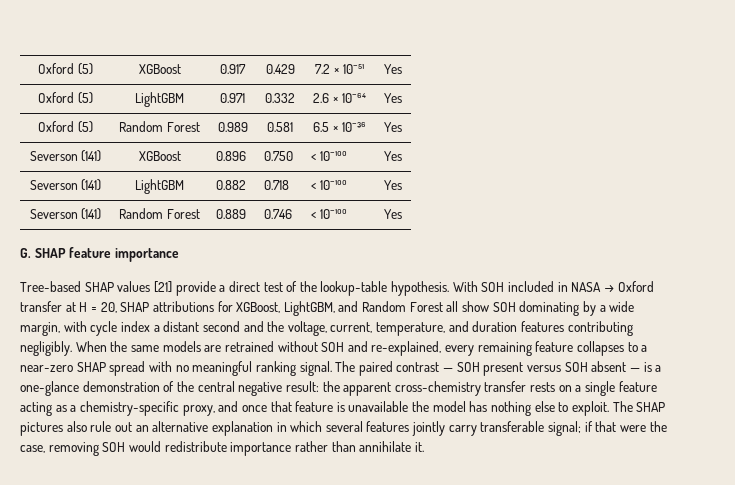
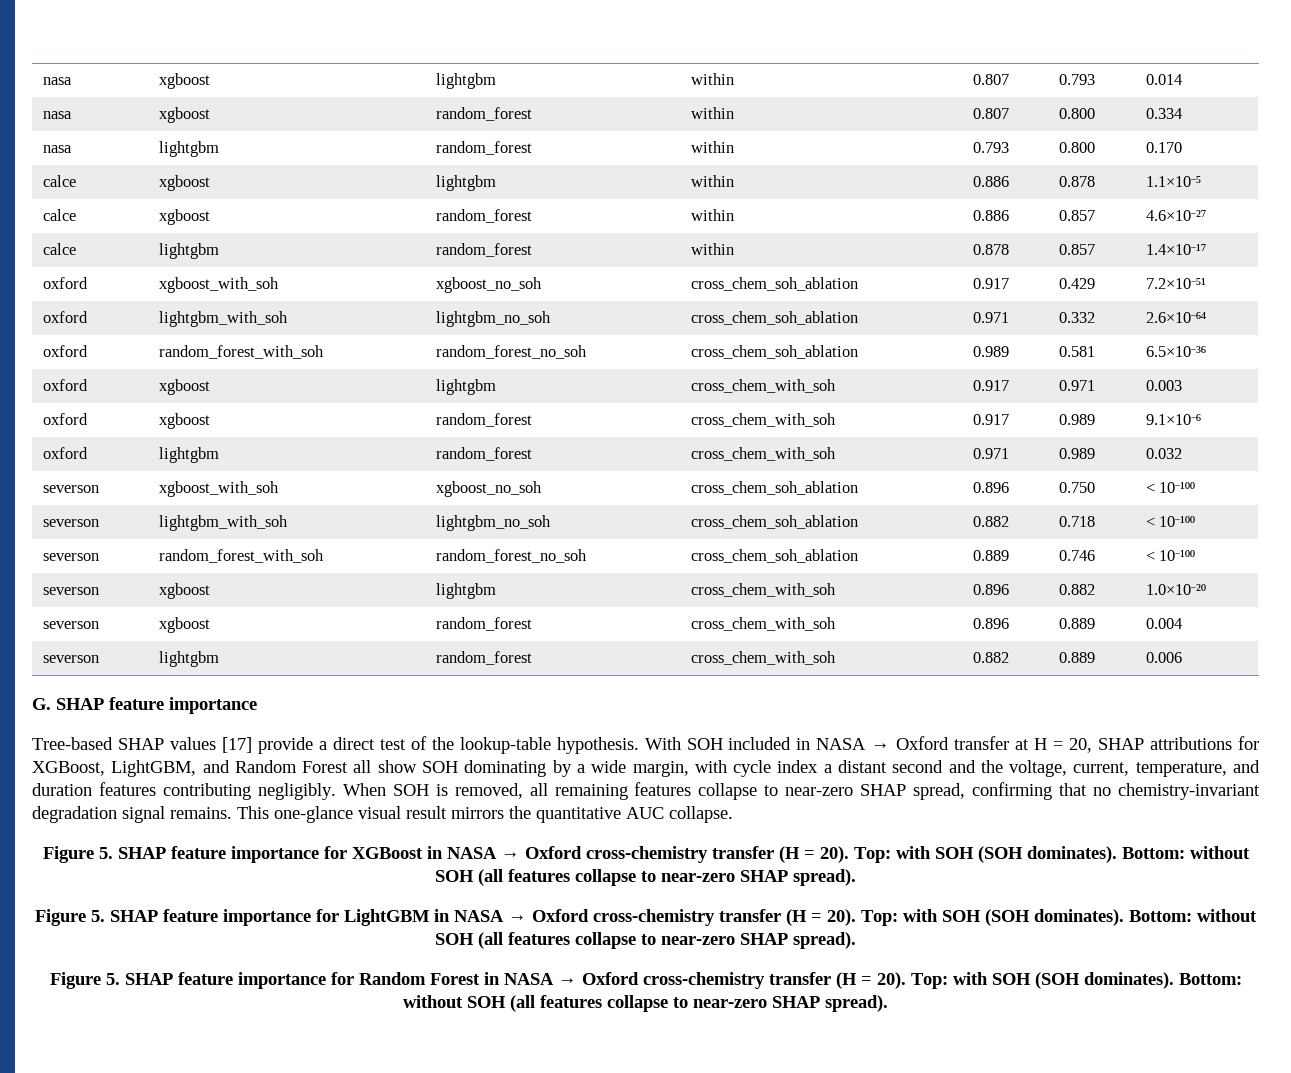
- Oxford (5) | XGBoost | 0.917 | 0.429 | 7.2 × 10⁻⁵¹ | Yes
- Oxford (5) | LightGBM | 0.971 | 0.332 | 2.6 × 10⁻⁶⁴ | Yes
- Oxford (5) | Random Forest | 0.989 | 0.581 | 6.5 × 10⁻³⁶ | Yes
- Severson (141) | XGBoost | 0.896 | 0.750 | < 10⁻¹⁰⁰ | Yes
- Severson (141) | LightGBM | 0.882 | 0.718 | < 10⁻¹⁰⁰ | Yes
- Severson (141) | Random Forest | 0.889 | 0.746 | < 10⁻¹⁰⁰ | Yes
+ nasa | xgboost | lightgbm | within | 0.807 | 0.793 | 0.014
+ nasa | xgboost | random_forest | within | 0.807 | 0.800 | 0.334
+ nasa | lightgbm | random_forest | within | 0.793 | 0.800 | 0.170
+ calce | xgboost | lightgbm | within | 0.886 | 0.878 | 1.1×10⁻⁵
+ calce | xgboost | random_forest | within | 0.886 | 0.857 | 4.6×10⁻²⁷
+ calce | lightgbm | random_forest | within | 0.878 | 0.857 | 1.4×10⁻¹⁷
+ oxford | xgboost_with_soh | xgboost_no_soh | cross_chem_soh_ablation | 0.917 | 0.429 | 7.2×10⁻⁵¹
+ oxford | lightgbm_with_soh | lightgbm_no_soh | cross_chem_soh_ablation | 0.971 | 0.332 | 2.6×10⁻⁶⁴
+ oxford | random_forest_with_soh | random_forest_no_soh | cross_chem_soh_ablation | 0.989 | 0.581 | 6.5×10⁻³⁶
+ oxford | xgboost | lightgbm | cross_chem_with_soh | 0.917 | 0.971 | 0.003
+ oxford | xgboost | random_forest | cross_chem_with_soh | 0.917 | 0.989 | 9.1×10⁻⁶
+ oxford | lightgbm | random_forest | cross_chem_with_soh | 0.971 | 0.989 | 0.032
+ severson | xgboost_with_soh | xgboost_no_soh | cross_chem_soh_ablation | 0.896 | 0.750 | < 10⁻¹⁰⁰
+ severson | lightgbm_with_soh | lightgbm_no_soh | cross_chem_soh_ablation | 0.882 | 0.718 | < 10⁻¹⁰⁰
+ severson | random_forest_with_soh | random_forest_no_soh | cross_chem_soh_ablation | 0.889 | 0.746 | < 10⁻¹⁰⁰
+ severson | xgboost | lightgbm | cross_chem_with_soh | 0.896 | 0.882 | 1.0×10⁻²⁰
+ severson | xgboost | random_forest | cross_chem_with_soh | 0.896 | 0.889 | 0.004
+ severson | lightgbm | random_forest | cross_chem_with_soh | 0.882 | 0.889 | 0.006
- Tree-based SHAP values [21] provide a direct test of the lookup-table hypothesis.
+ Tree-based SHAP values [17] provide a direct test of the lookup-table hypothesis.
- When the same models are retrained without SOH and re-explained, every remaining feature collapses to a near-zero SHAP spread with no meaningful ranking signal. The paired contrast — SOH present versus SOH absent — is a one-glance demonstration of the central negative result: the apparent cross-chemistry transfer rests on a single feature acting as a chemistry-specific proxy, and once that feature is unavailable the model has nothing else to exploit. The SHAP pictures also rule out an alternative explanation in which several features jointly carry transferable signal; if that were the case, removing SOH would redistribute importance rather than annihilate it.
+ When SOH is removed, all remaining features collapse to near-zero SHAP spread, confirming that no chemistry-invariant degradation signal remains. This one-glance visual result mirrors the quantitative AUC collapse.
+ Figure 5. SHAP feature importance for XGBoost in NASA → Oxford cross-chemistry transfer (H = 20). Top: with SOH (SOH dominates). Bottom: without SOH (all features collapse to near-zero SHAP spread).
+ Figure 5. SHAP feature importance for LightGBM in NASA → Oxford cross-chemistry transfer (H = 20). Top: with SOH (SOH dominates). Bottom: without SOH (all features collapse to near-zero SHAP spread).
+ Figure 5. SHAP feature importance for Random Forest in NASA → Oxford cross-chemistry transfer (H = 20). Top: with SOH (SOH dominates). Bottom: without SOH (all features collapse to near-zero SHAP spread).

